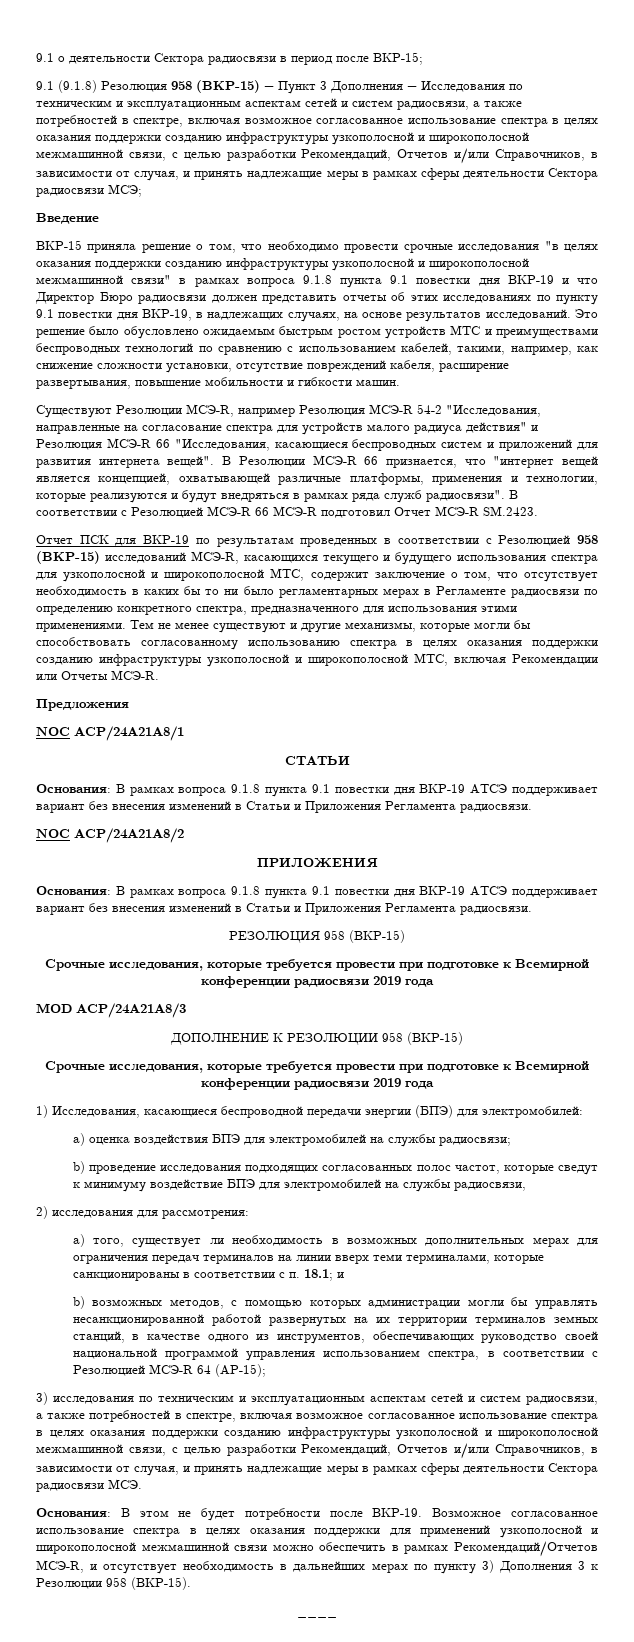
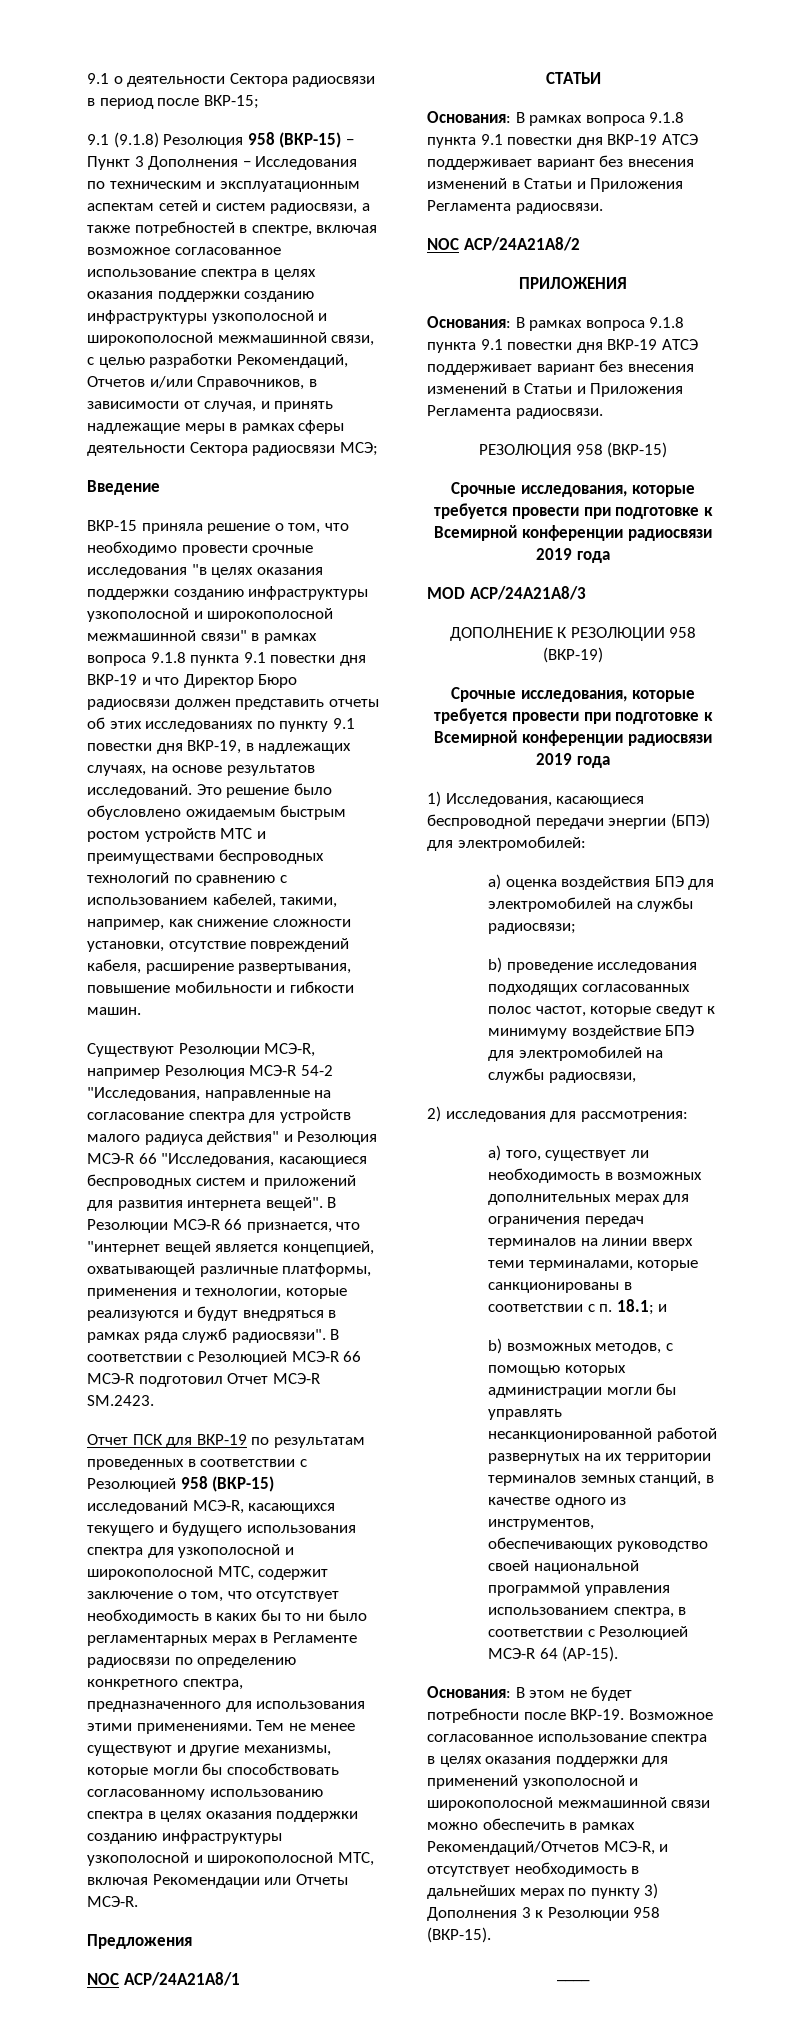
- ДОПОЛНЕНИЕ К РЕЗОЛЮЦИИ 958 (ВКР-15)
+ ДОПОЛНЕНИЕ К РЕЗОЛЮЦИИ 958 (ВКР-19)
- b) возможных методов, с помощью которых администрации могли бы управлять несанкционированной работой развернутых на их территории терминалов земных станций, в качестве одного из инструментов, обеспечивающих руководство своей национальной программой управления использованием спектра, в соответствии с Резолюцией МСЭ-R 64 (АР-15);
- 3) исследования по техническим и эксплуатационным аспектам сетей и систем радиосвязи, а также потребностей в спектре, включая возможное согласованное использование спектра в целях оказания поддержки созданию инфраструктуры узкополосной и широкополосной межмашинной связи, с целью разработки Рекомендаций, Отчетов и/или Справочников, в зависимости от случая, и принять надлежащие меры в рамках сферы деятельности Сектора радиосвязи МСЭ.
+ b) возможных методов, с помощью которых администрации могли бы управлять несанкционированной работой развернутых на их территории терминалов земных станций, в качестве одного из инструментов, обеспечивающих руководство своей национальной программой управления использованием спектра, в соответствии с Резолюцией МСЭ-R 64 (АР-15).

